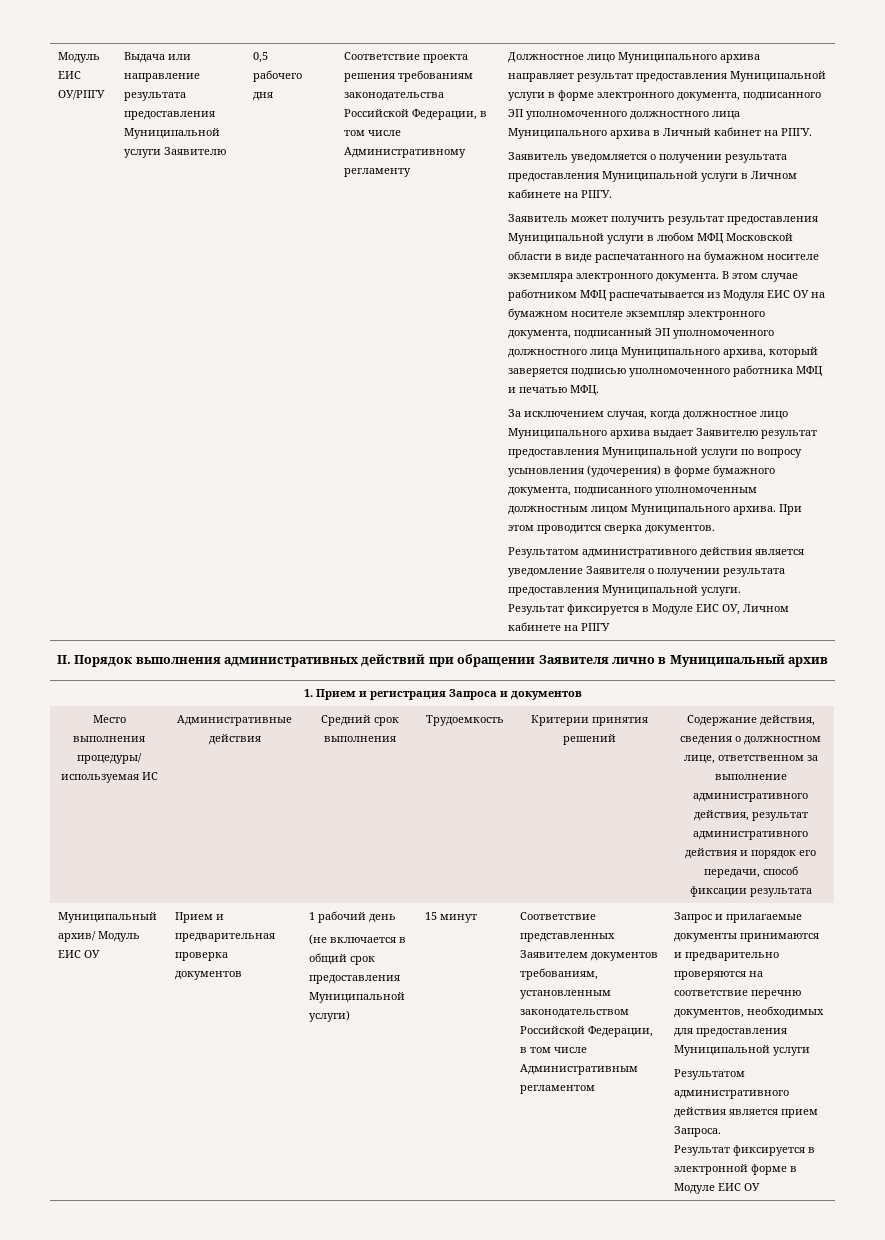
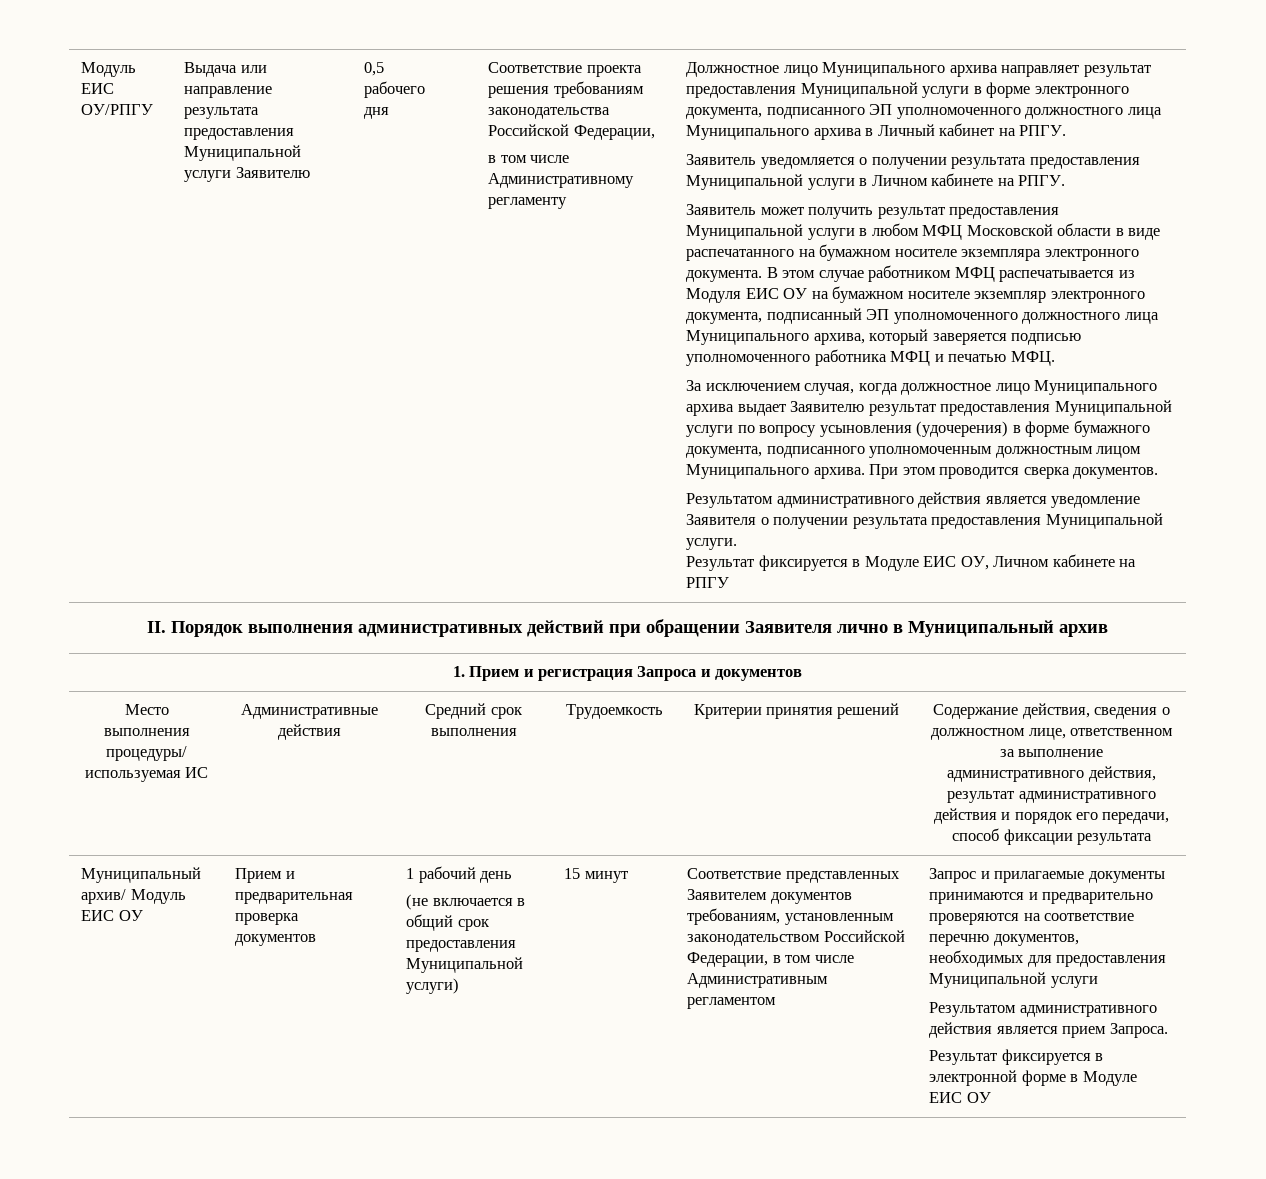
- Соответствие проекта решения требованиям законодательства Российской Федерации, в том числе Административному регламенту
+ Соответствие проекта решения требованиям законодательства Российской Федерации,
+ в том числе Административному регламенту

